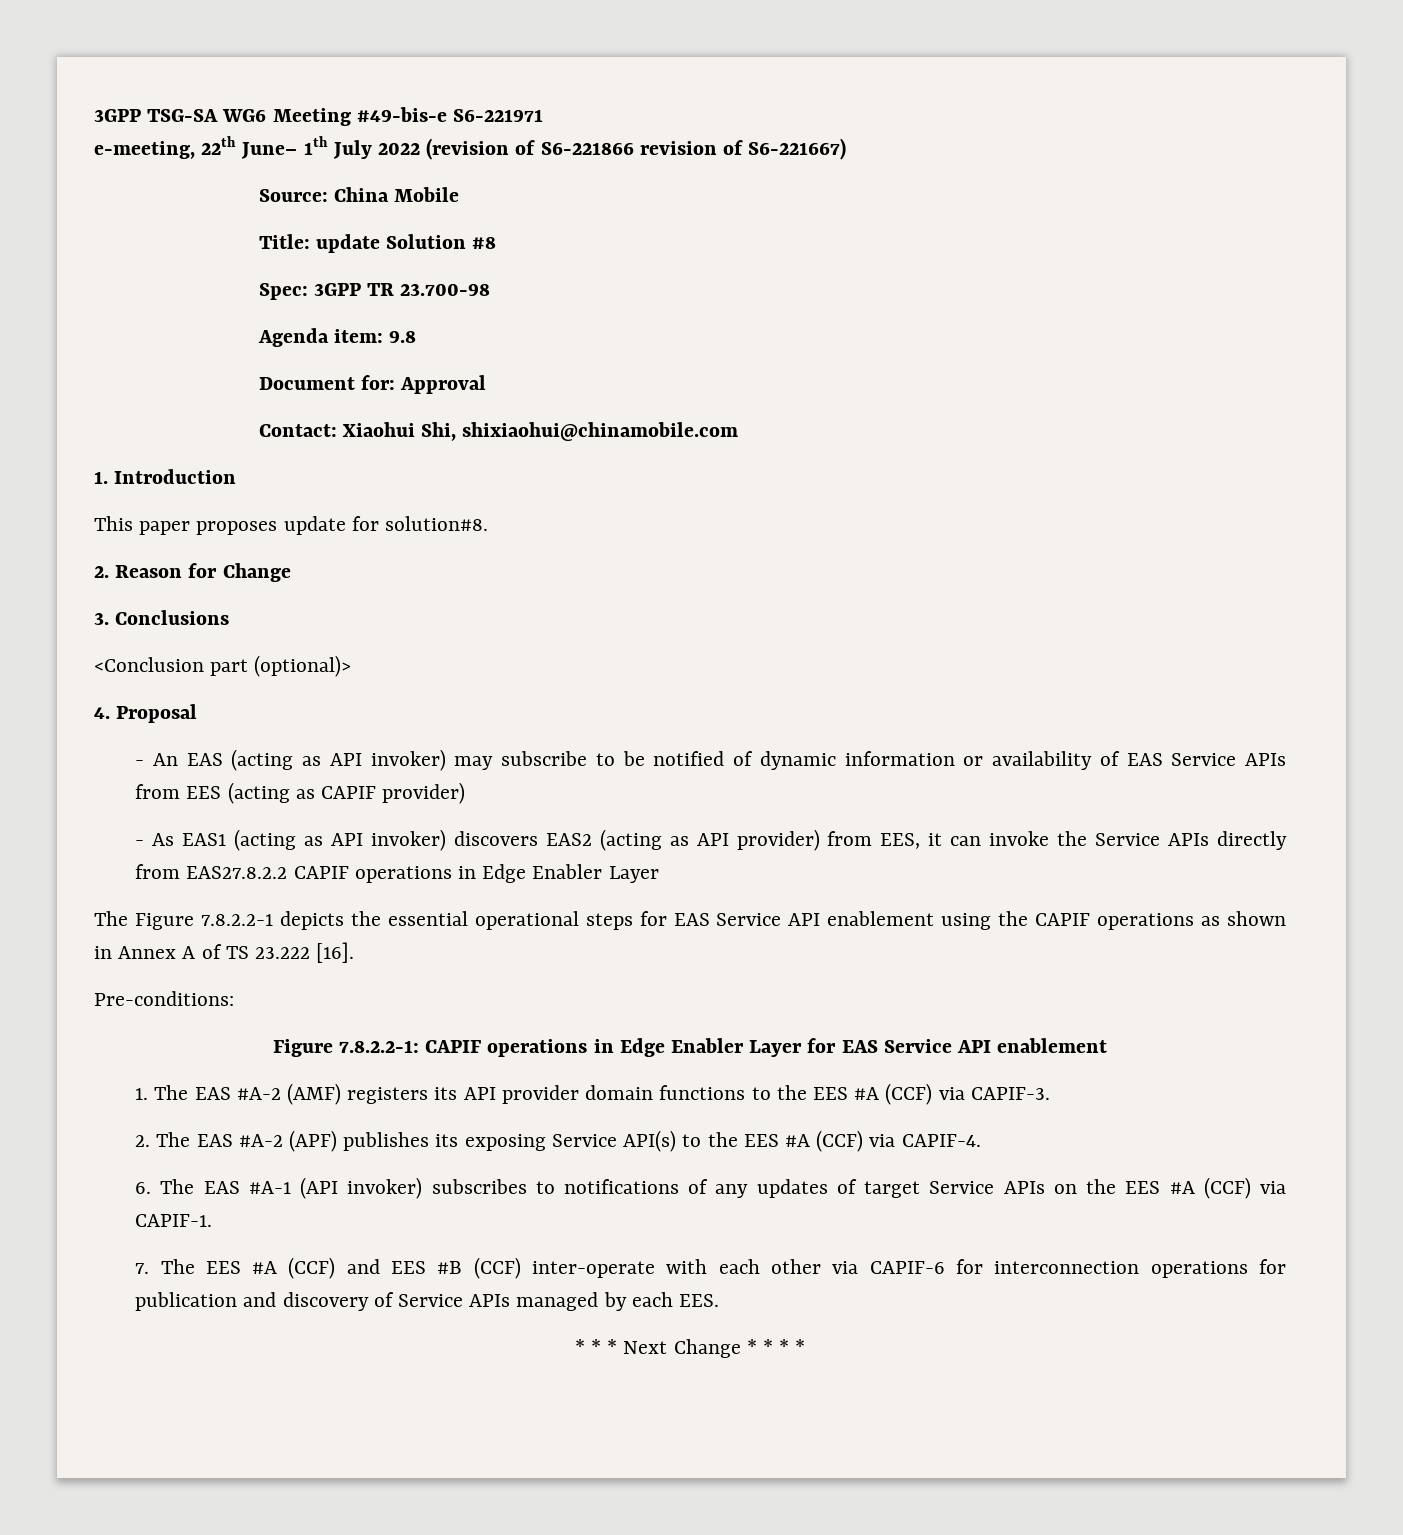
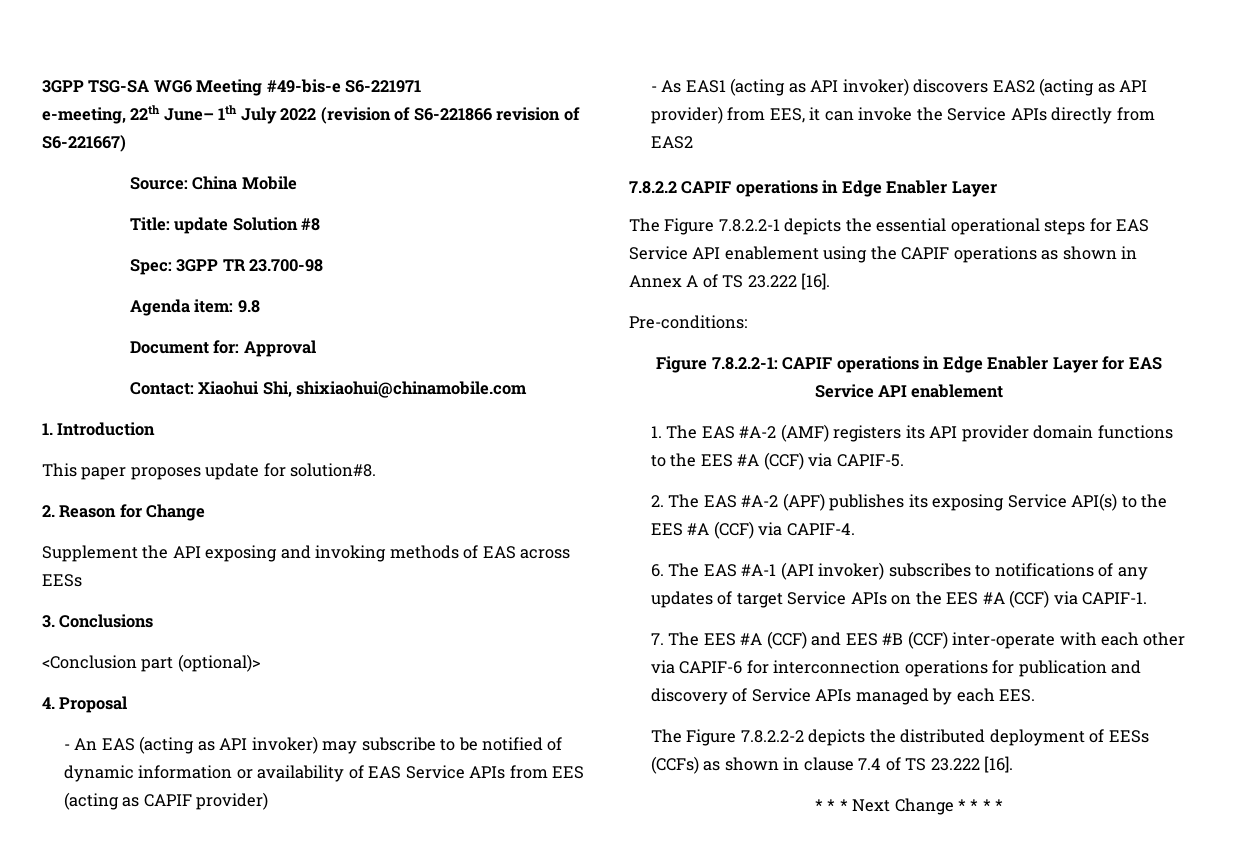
+ Supplement the API exposing and invoking methods of EAS across EESs
- - As EAS1 (acting as API invoker) discovers EAS2 (acting as API provider) from EES, it can invoke the Service APIs directly from EAS27.8.2.2 CAPIF operations in Edge Enabler Layer
+ - As EAS1 (acting as API invoker) discovers EAS2 (acting as API provider) from EES, it can invoke the Service APIs directly from EAS2
+ 7.8.2.2 CAPIF operations in Edge Enabler Layer
- 1. The EAS #A-2 (AMF) registers its API provider domain functions to the EES #A (CCF) via CAPIF-3.
+ 1. The EAS #A-2 (AMF) registers its API provider domain functions to the EES #A (CCF) via CAPIF-5.
+ The Figure 7.8.2.2-2 depicts the distributed deployment of EESs (CCFs) as shown in clause 7.4 of TS 23.222 [16].

